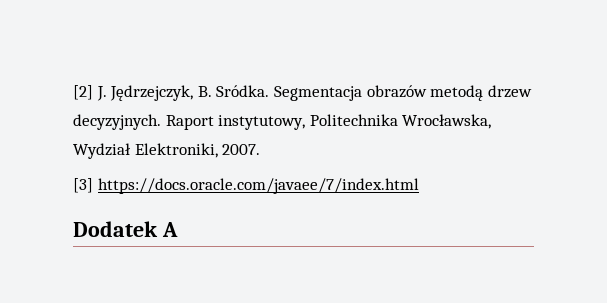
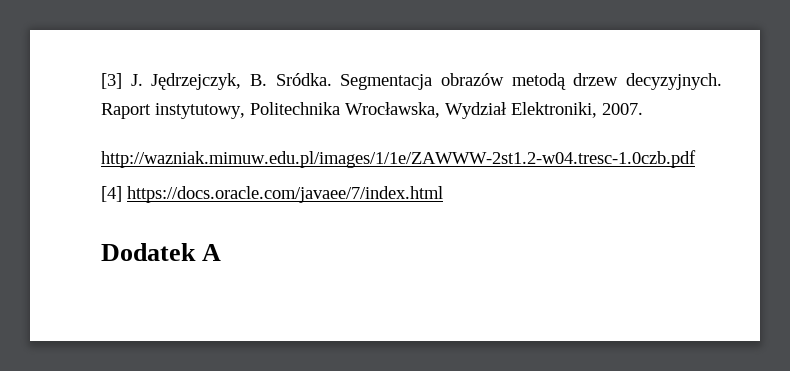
- [2] J. Jędrzejczyk, B. Sródka.
+ [3] J. Jędrzejczyk, B. Sródka.
- [3] https://docs.oracle.com/javaee/7/index.html
+ http://wazniak.mimuw.edu.pl/images/1/1e/ZAWWW-2st1.2-w04.tresc-1.0czb.pdf
+ [4] https://docs.oracle.com/javaee/7/index.html

